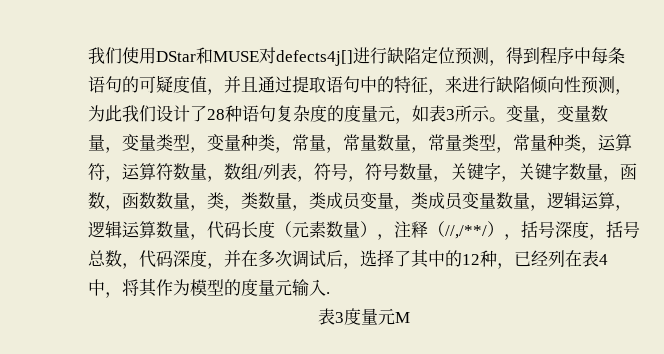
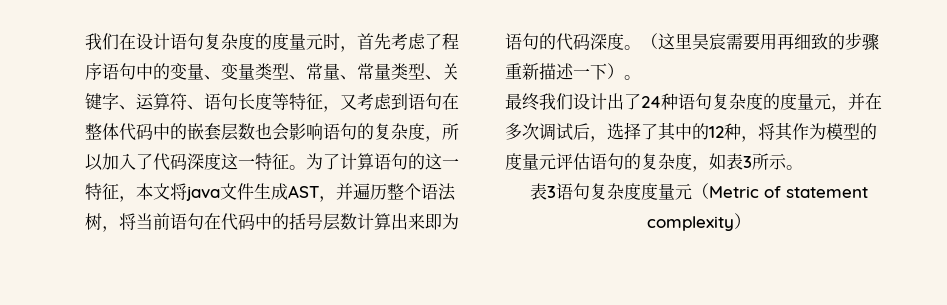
- 我们使用DStar和MUSE对defects4j[]进行缺陷定位预测，得到程序中每条语句的可疑度值，并且通过提取语句中的特征，来进行缺陷倾向性预测，为此我们设计了28种语句复杂度的度量元，如表3所示。变量，变量数量，变量类型，变量种类，常量，常量数量，常量类型，常量种类，运算符，运算符数量，数组/列表，符号，符号数量，关键字，关键字数量，函数，函数数量，类，类数量，类成员变量，类成员变量数量，逻辑运算，逻辑运算数量，代码长度（元素数量），注释（//,/**/），括号深度，括号总数，代码深度，并在多次调试后，选择了其中的12种，已经列在表4中，将其作为模型的度量元输入.
- 表3度量元M
+ 我们在设计语句复杂度的度量元时，首先考虑了程序语句中的变量、变量类型、常量、常量类型、关键字、运算符、语句长度等特征，又考虑到语句在整体代码中的嵌套层数也会影响语句的复杂度，所以加入了代码深度这一特征。为了计算语句的这一特征，本文将java文件生成AST，并遍历整个语法树，将当前语句在代码中的括号层数计算出来即为语句的代码深度。（这里昊宸需要用再细致的步骤重新描述一下）。
+ 最终我们设计出了24种语句复杂度的度量元，并在多次调试后，选择了其中的12种，将其作为模型的度量元评估语句的复杂度，如表3所示。
+ 表3语句复杂度度量元（Metric of statement complexity）

